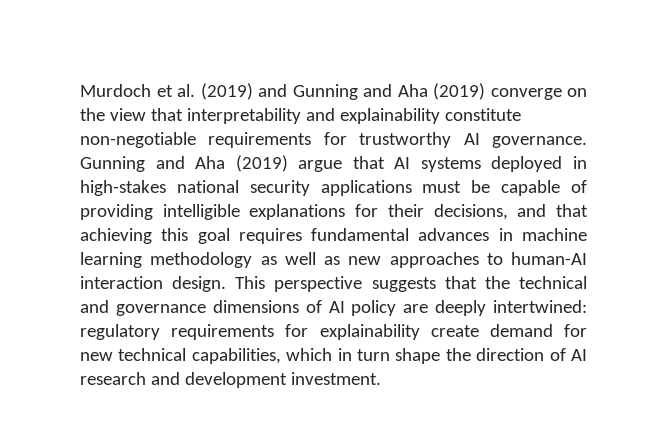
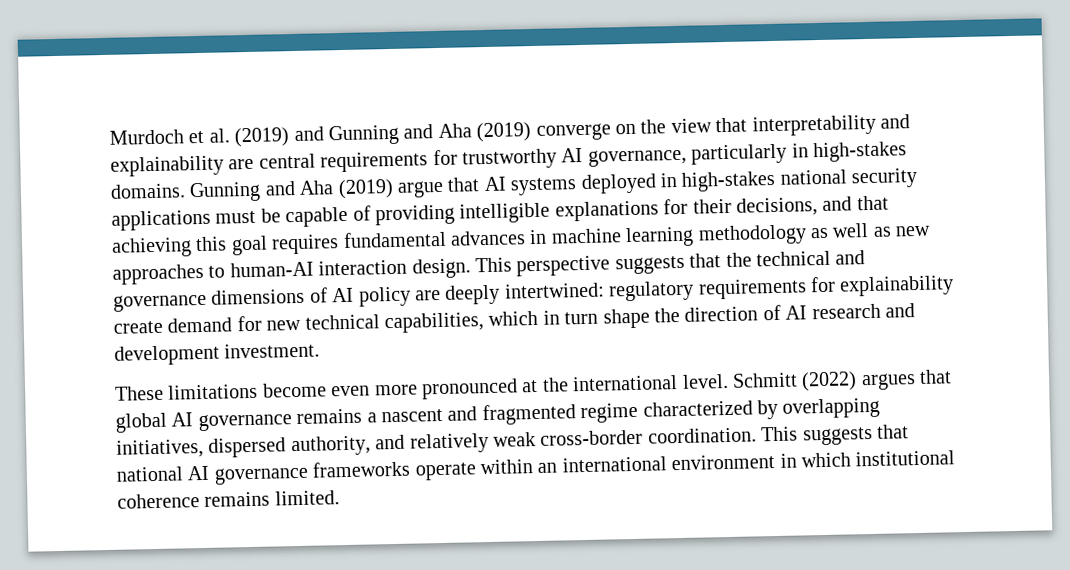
- Murdoch et al. (2019) and Gunning and Aha (2019) converge on the view that interpretability and explainability constitute non-negotiable requirements for trustworthy AI governance.
+ Murdoch et al. (2019) and Gunning and Aha (2019) converge on the view that interpretability and explainability are central requirements for trustworthy AI governance, particularly in high-stakes domains.
+ These limitations become even more pronounced at the international level. Schmitt (2022) argues that global AI governance remains a nascent and fragmented regime characterized by overlapping initiatives, dispersed authority, and relatively weak cross-border coordination. This suggests that national AI governance frameworks operate within an international environment in which institutional coherence remains limited.

